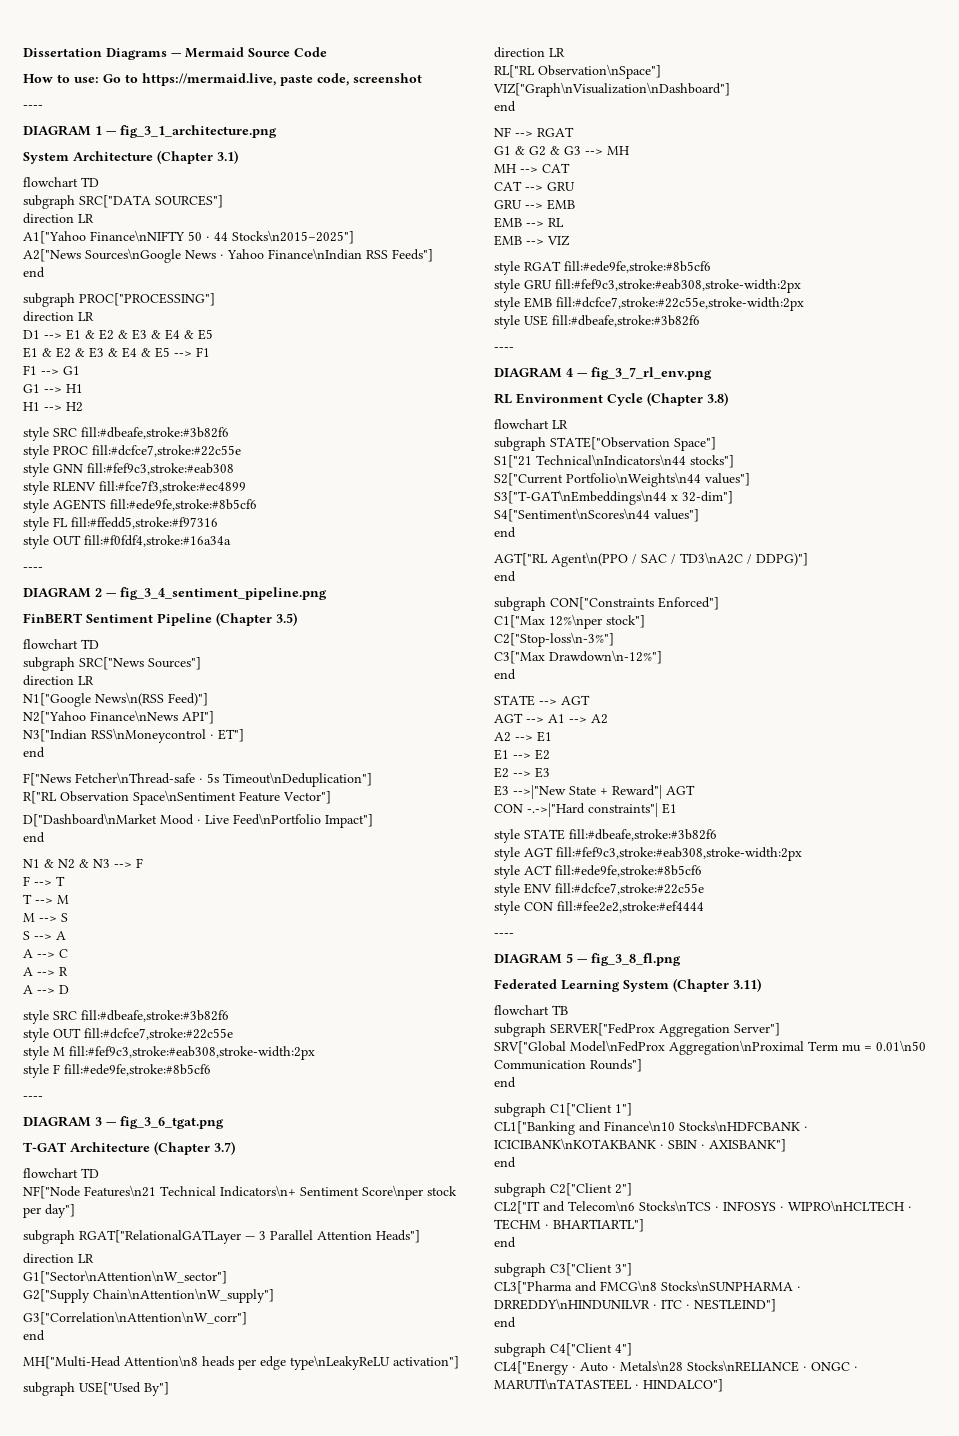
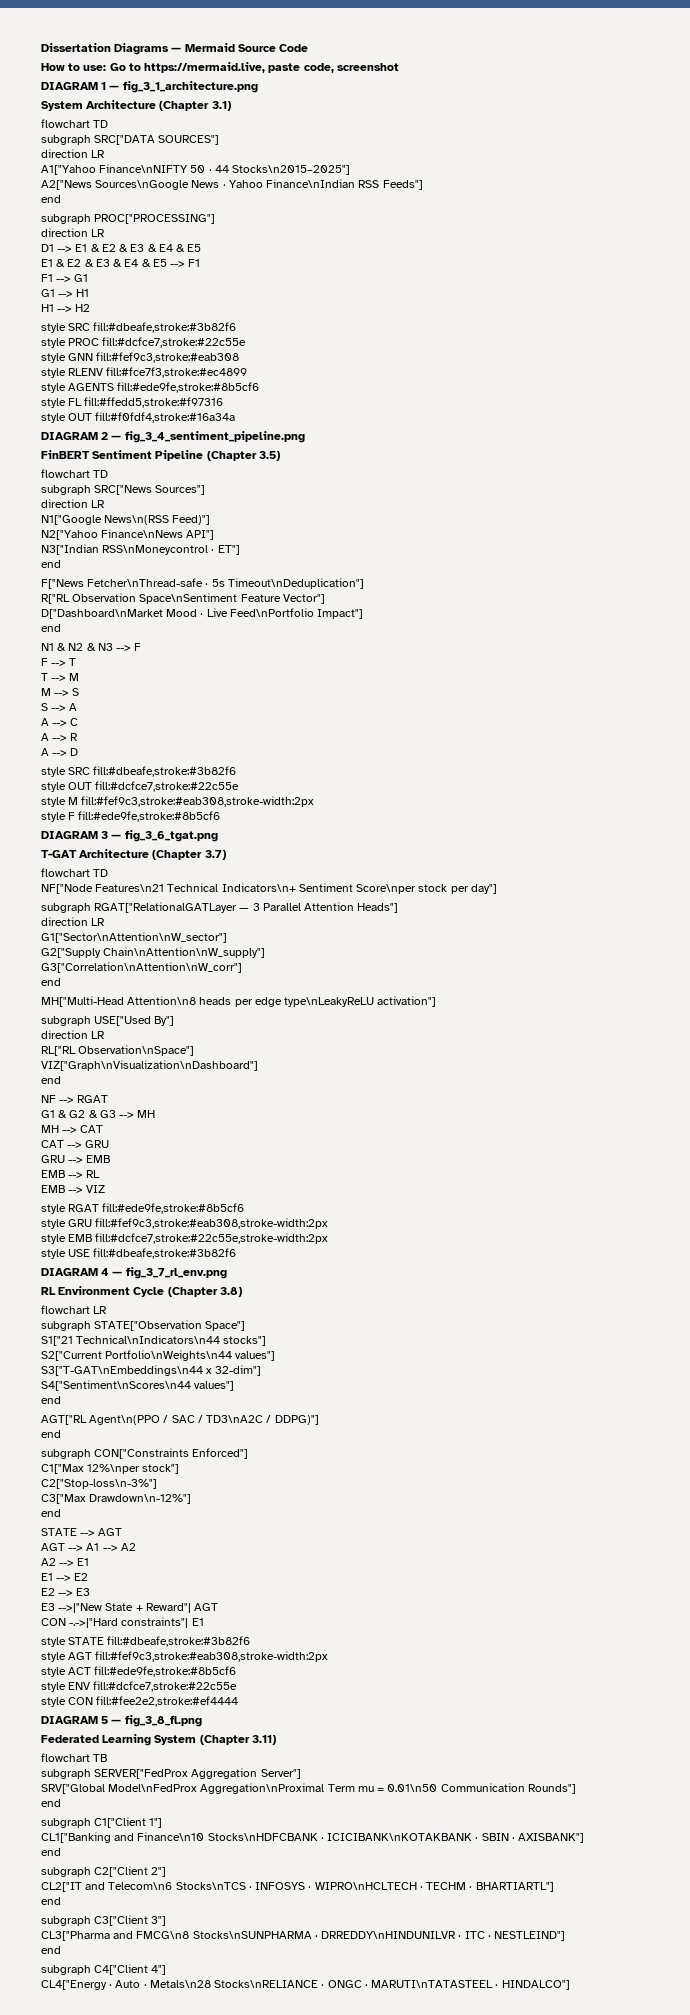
  How to use: Go to https://mermaid.live, paste code, screenshot
- ----
  style OUT fill:#f0fdf4,stroke:#16a34a
- ----
  style F fill:#ede9fe,stroke:#8b5cf6
- ----
  style USE fill:#dbeafe,stroke:#3b82f6
- ----
  style CON fill:#fee2e2,stroke:#ef4444
- ----

